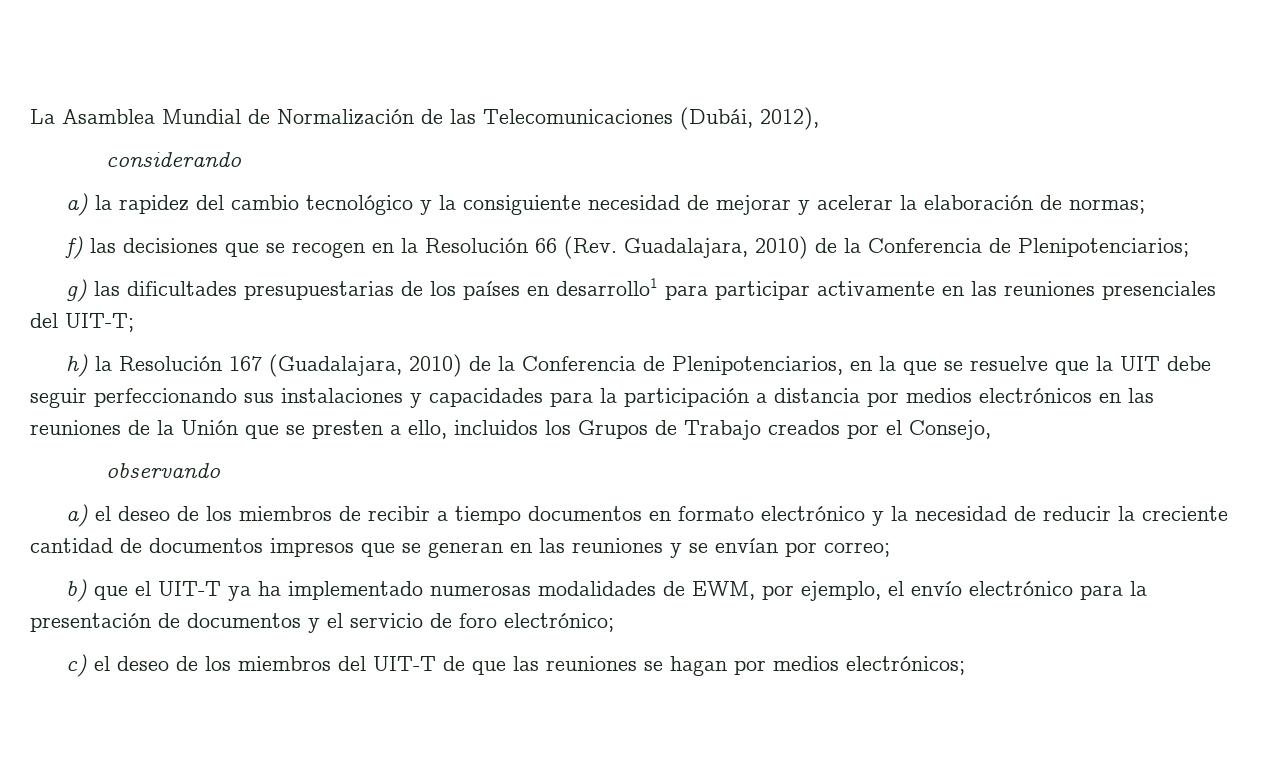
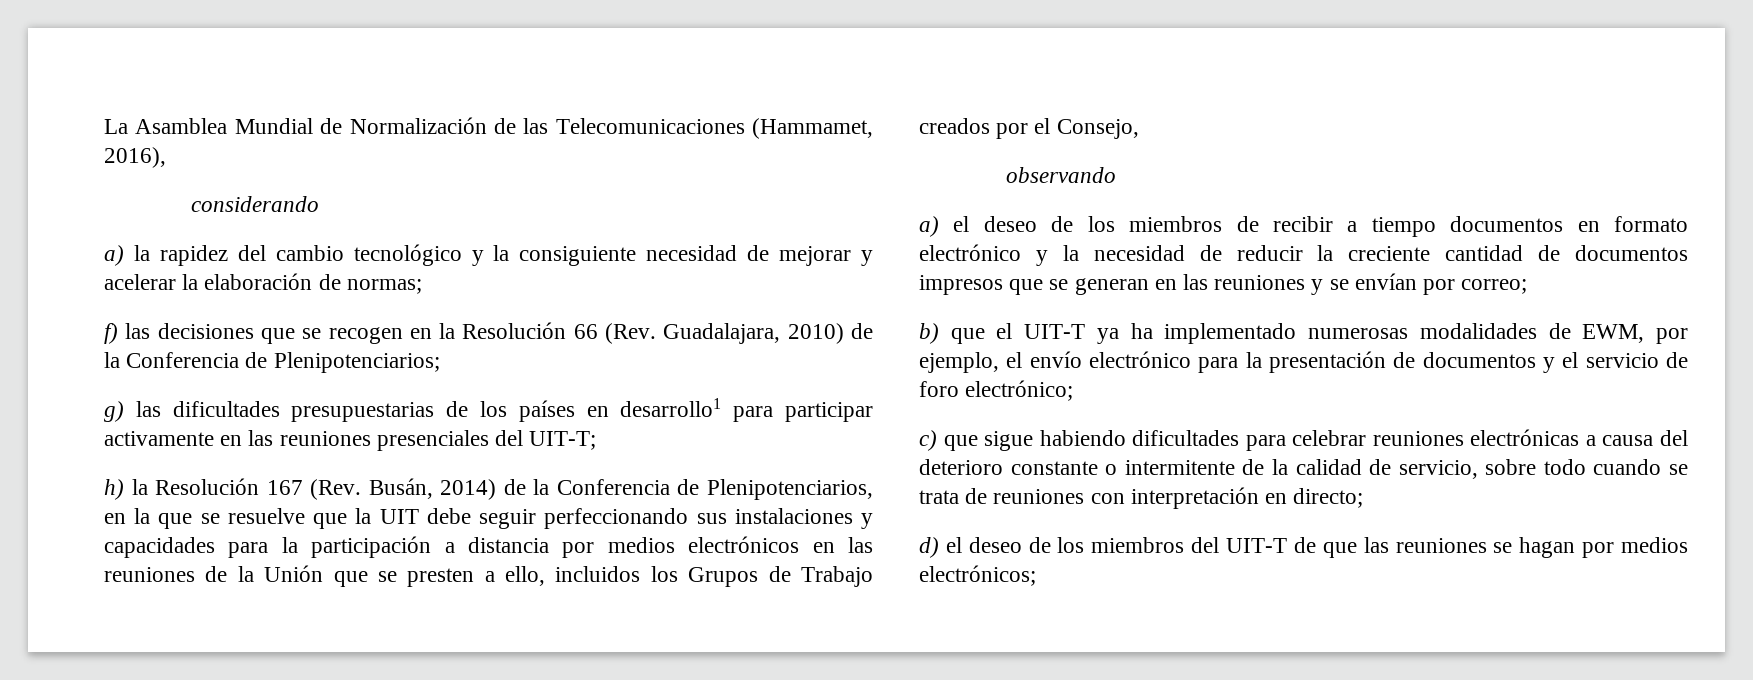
- La Asamblea Mundial de Normalización de las Telecomunicaciones (Dubái, 2012),
+ La Asamblea Mundial de Normalización de las Telecomunicaciones (Hammamet, 2016),
- h) la Resolución 167 (Guadalajara, 2010) de la Conferencia de Plenipotenciarios, en la que se resuelve que la UIT debe seguir perfeccionando sus instalaciones y capacidades para la participación a distancia por medios electrónicos en las reuniones de la Unión que se presten a ello, incluidos los Grupos de Trabajo creados por el Consejo,
+ h) la Resolución 167 (Rev. Busán, 2014) de la Conferencia de Plenipotenciarios, en la que se resuelve que la UIT debe seguir perfeccionando sus instalaciones y capacidades para la participación a distancia por medios electrónicos en las reuniones de la Unión que se presten a ello, incluidos los Grupos de Trabajo creados por el Consejo,
- c) el deseo de los miembros del UIT-T de que las reuniones se hagan por medios electrónicos;
+ c) que sigue habiendo dificultades para celebrar reuniones electrónicas a causa del deterioro constante o intermitente de la calidad de servicio, sobre todo cuando se trata de reuniones con interpretación en directo;
+ d) el deseo de los miembros del UIT-T de que las reuniones se hagan por medios electrónicos;

